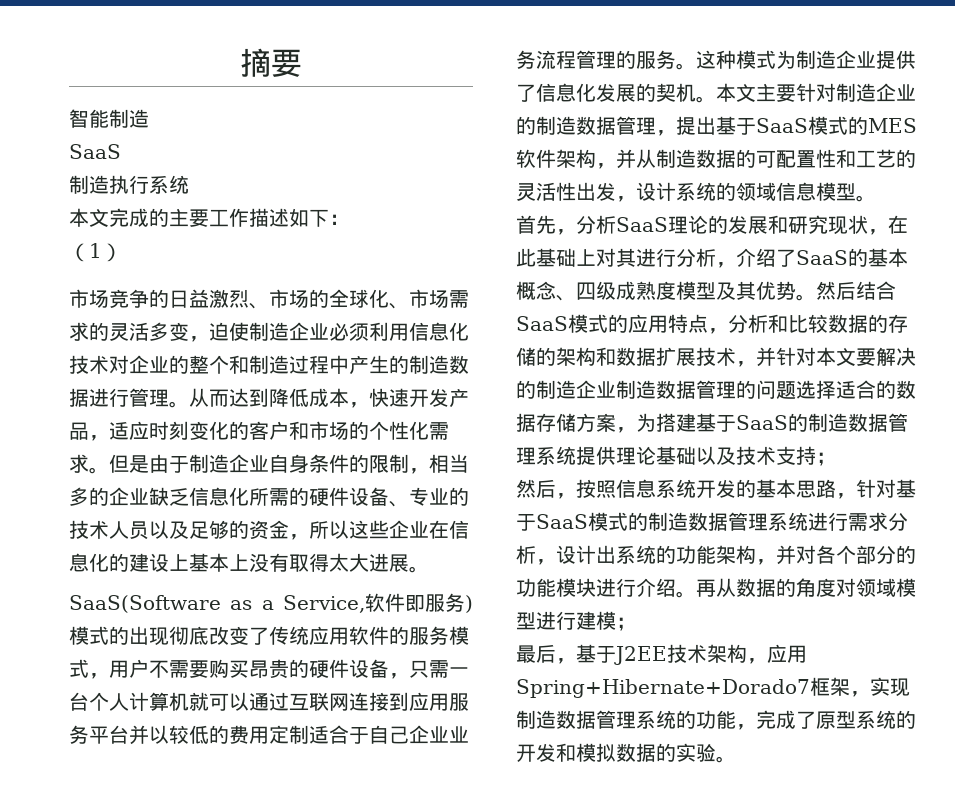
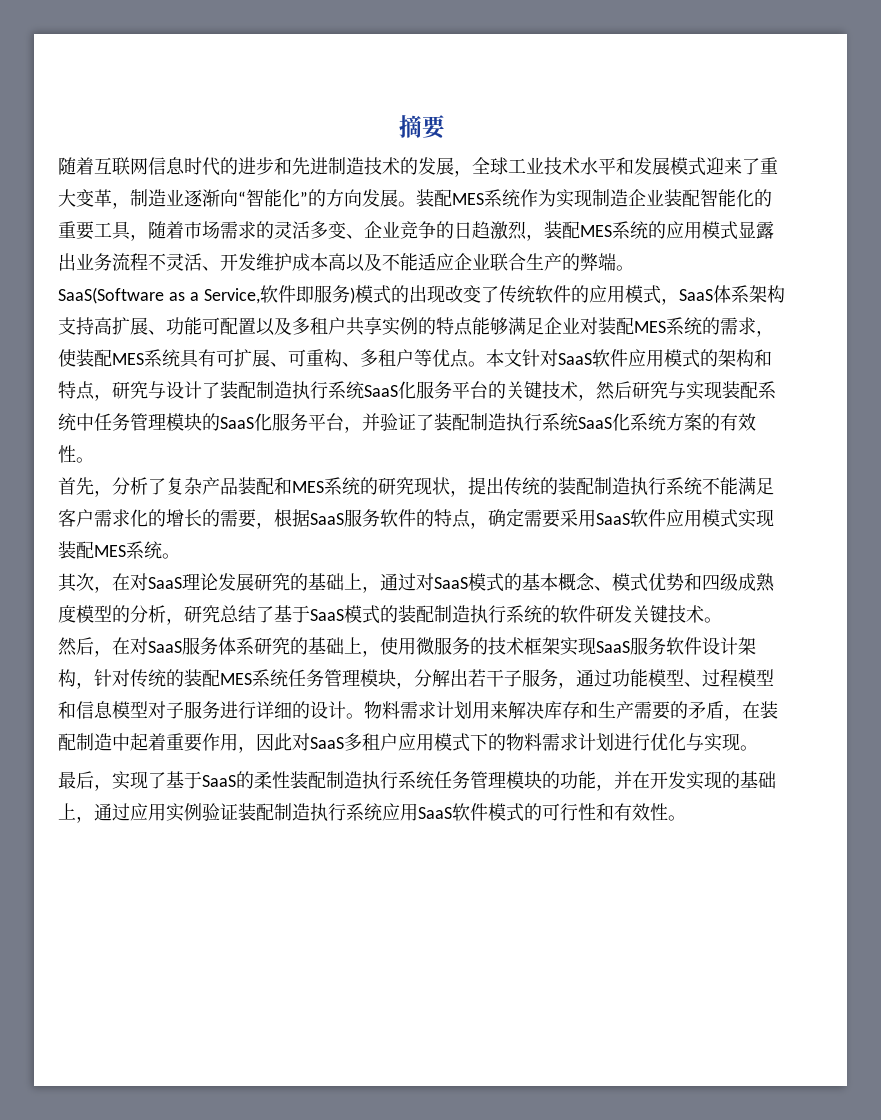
- 智能制造
- SaaS
- 制造执行系统
- 本文完成的主要工作描述如下：
- （1）
- 市场竞争的日益激烈、市场的全球化、市场需求的灵活多变，迫使制造企业必须利用信息化技术对企业的整个和制造过程中产生的制造数据进行管理。从而达到降低成本，快速开发产品，适应时刻变化的客户和市场的个性化需求。但是由于制造企业自身条件的限制，相当多的企业缺乏信息化所需的硬件设备、专业的技术人员以及足够的资金，所以这些企业在信息化的建设上基本上没有取得太大进展。
+ 随着互联网信息时代的进步和先进制造技术的发展，全球工业技术水平和发展模式迎来了重大变革，制造业逐渐向“智能化”的方向发展。装配MES系统作为实现制造企业装配智能化的重要工具，随着市场需求的灵活多变、企业竞争的日趋激烈，装配MES系统的应用模式显露出业务流程不灵活、开发维护成本高以及不能适应企业联合生产的弊端。
- SaaS(Software as a Service,软件即服务)模式的出现彻底改变了传统应用软件的服务模式，用户不需要购买昂贵的硬件设备，只需一台个人计算机就可以通过互联网连接到应用服务平台并以较低的费用定制适合于自己企业业务流程管理的服务。这种模式为制造企业提供了信息化发展的契机。本文主要针对制造企业的制造数据管理，提出基于SaaS模式的MES软件架构，并从制造数据的可配置性和工艺的灵活性出发，设计系统的领域信息模型。
- 首先，分析SaaS理论的发展和研究现状，在此基础上对其进行分析，介绍了SaaS的基本概念、四级成熟度模型及其优势。然后结合SaaS模式的应用特点，分析和比较数据的存储的架构和数据扩展技术，并针对本文要解决的制造企业制造数据管理的问题选择适合的数据存储方案，为搭建基于SaaS的制造数据管理系统提供理论基础以及技术支持；
- 然后，按照信息系统开发的基本思路，针对基于SaaS模式的制造数据管理系统进行需求分析，设计出系统的功能架构，并对各个部分的功能模块进行介绍。再从数据的角度对领域模型进行建模；
- 最后，基于J2EE技术架构，应用Spring+Hibernate+Dorado7框架，实现制造数据管理系统的功能，完成了原型系统的开发和模拟数据的实验。
+ SaaS(Software as a Service,软件即服务)模式的出现改变了传统软件的应用模式，SaaS体系架构支持高扩展、功能可配置以及多租户共享实例的特点能够满足企业对装配MES系统的需求，使装配MES系统具有可扩展、可重构、多租户等优点。本文针对SaaS软件应用模式的架构和特点，研究与设计了装配制造执行系统SaaS化服务平台的关键技术，然后研究与实现装配系统中任务管理模块的SaaS化服务平台，并验证了装配制造执行系统SaaS化系统方案的有效性。
+ 首先，分析了复杂产品装配和MES系统的研究现状，提出传统的装配制造执行系统不能满足客户需求化的增长的需要，根据SaaS服务软件的特点，确定需要采用SaaS软件应用模式实现装配MES系统。
+ 其次，在对SaaS理论发展研究的基础上，通过对SaaS模式的基本概念、模式优势和四级成熟度模型的分析，研究总结了基于SaaS模式的装配制造执行系统的软件研发关键技术。
+ 然后，在对SaaS服务体系研究的基础上，使用微服务的技术框架实现SaaS服务软件设计架构，针对传统的装配MES系统任务管理模块，分解出若干子服务，通过功能模型、过程模型和信息模型对子服务进行详细的设计。物料需求计划用来解决库存和生产需要的矛盾，在装配制造中起着重要作用，因此对SaaS多租户应用模式下的物料需求计划进行优化与实现。
+ 最后，实现了基于SaaS的柔性装配制造执行系统任务管理模块的功能，并在开发实现的基础上，通过应用实例验证装配制造执行系统应用SaaS软件模式的可行性和有效性。

